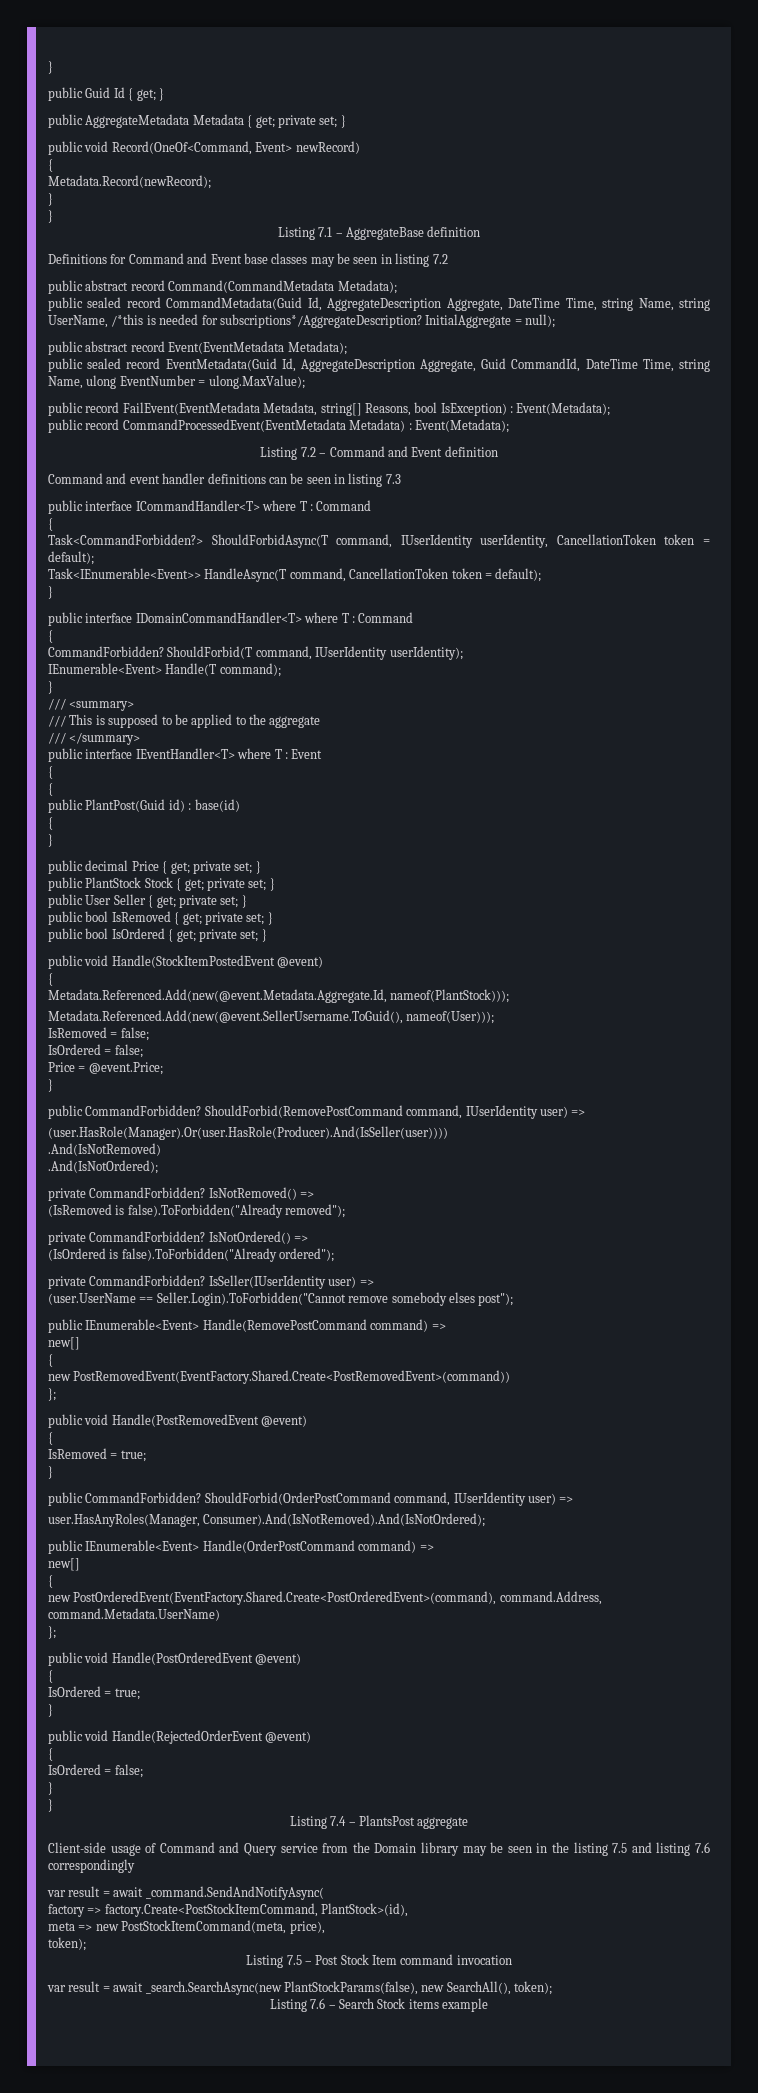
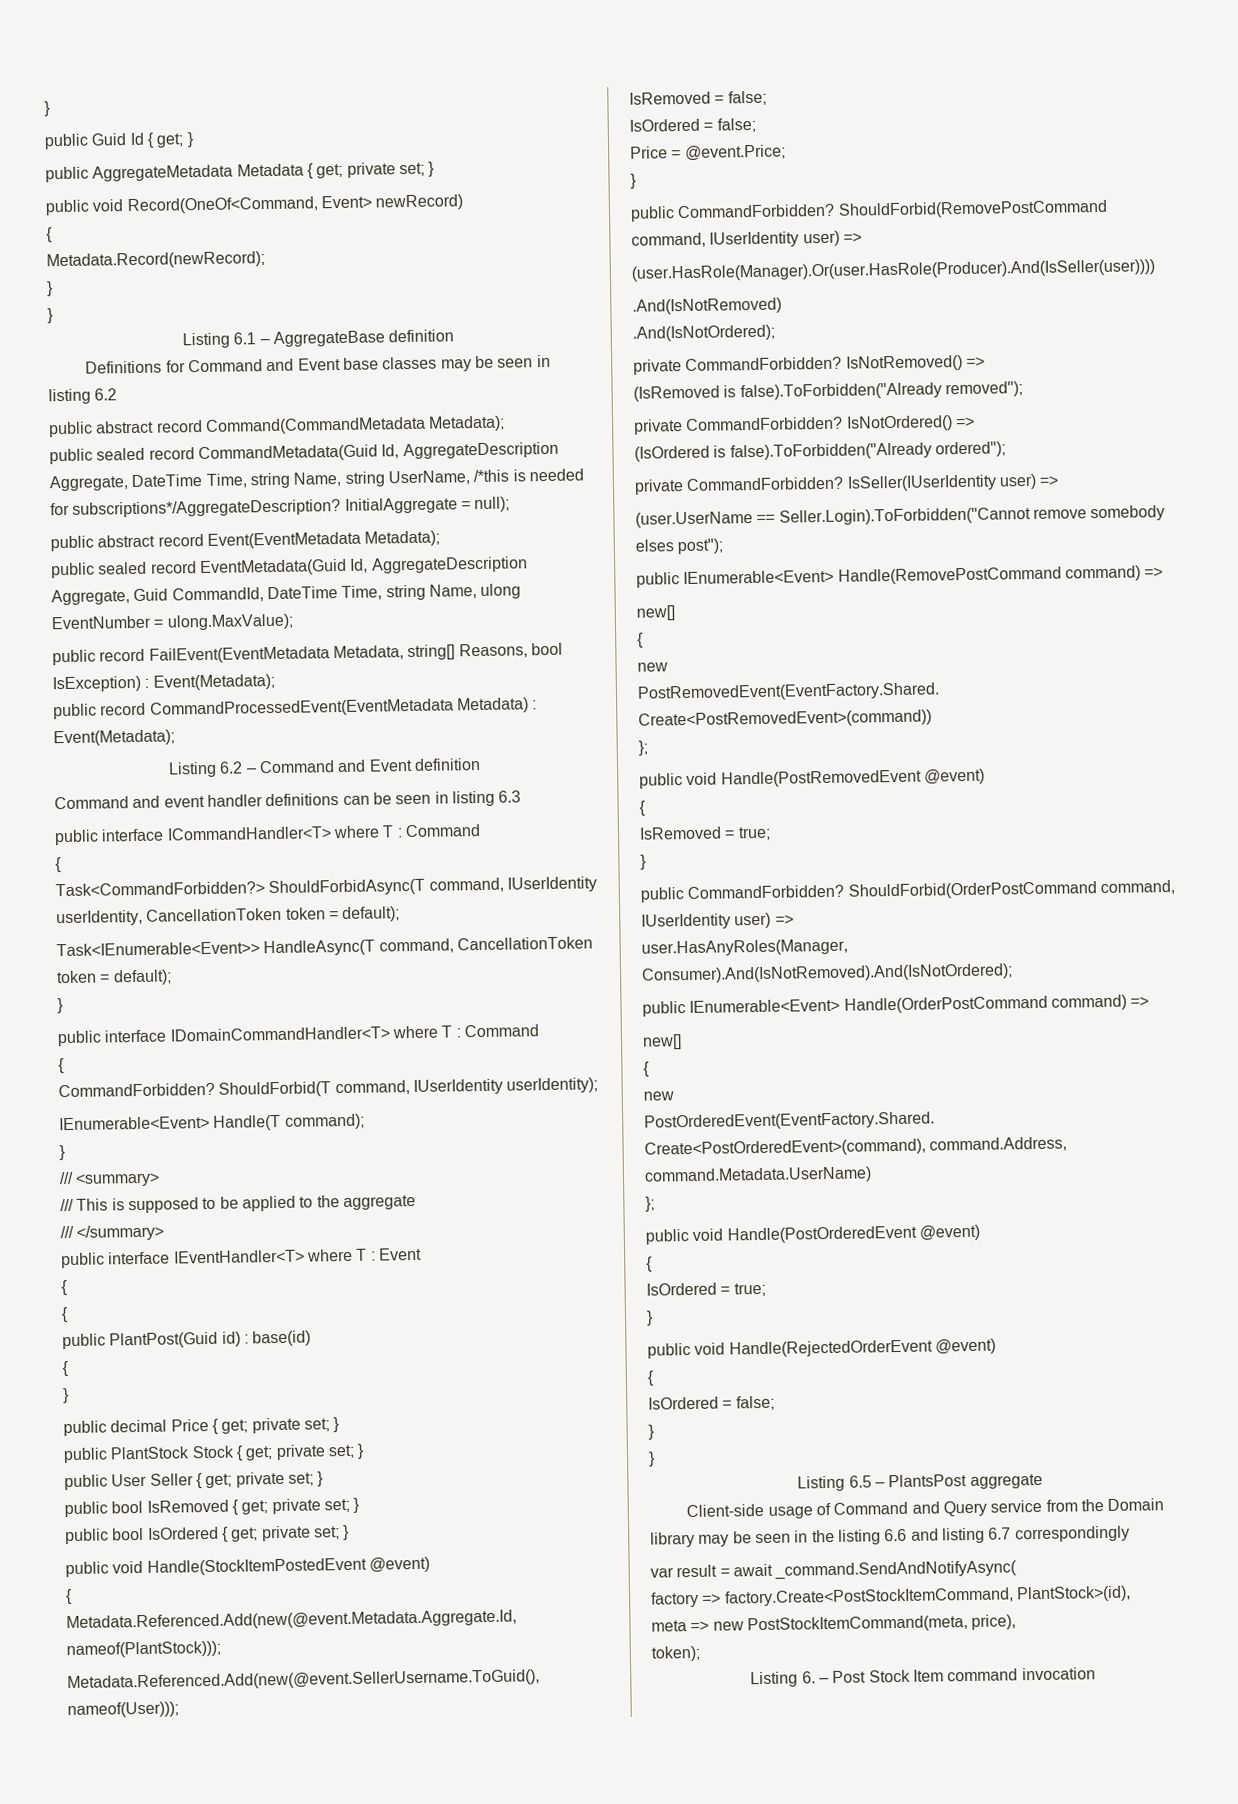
- Listing 7.1 – AggregateBase definition
+ Listing 6.1 – AggregateBase definition
- Definitions for Command and Event base classes may be seen in listing 7.2
+ Definitions for Command and Event base classes may be seen in listing 6.2
- Listing 7.2 – Command and Event definition
+ Listing 6.2 – Command and Event definition
- Command and event handler definitions can be seen in listing 7.3
+ Command and event handler definitions can be seen in listing 6.3
- Listing 7.4 – PlantsPost aggregate
+ Listing 6.5 – PlantsPost aggregate
- Client-side usage of Command and Query service from the Domain library may be seen in the listing 7.5 and listing 7.6 correspondingly
+ Client-side usage of Command and Query service from the Domain library may be seen in the listing 6.6 and listing 6.7 correspondingly
- Listing 7.5 – Post Stock Item command invocation
+ Listing 6. – Post Stock Item command invocation
- var result = await _search.SearchAsync(new PlantStockParams(false), new SearchAll(), token);
- Listing 7.6 – Search Stock items example

